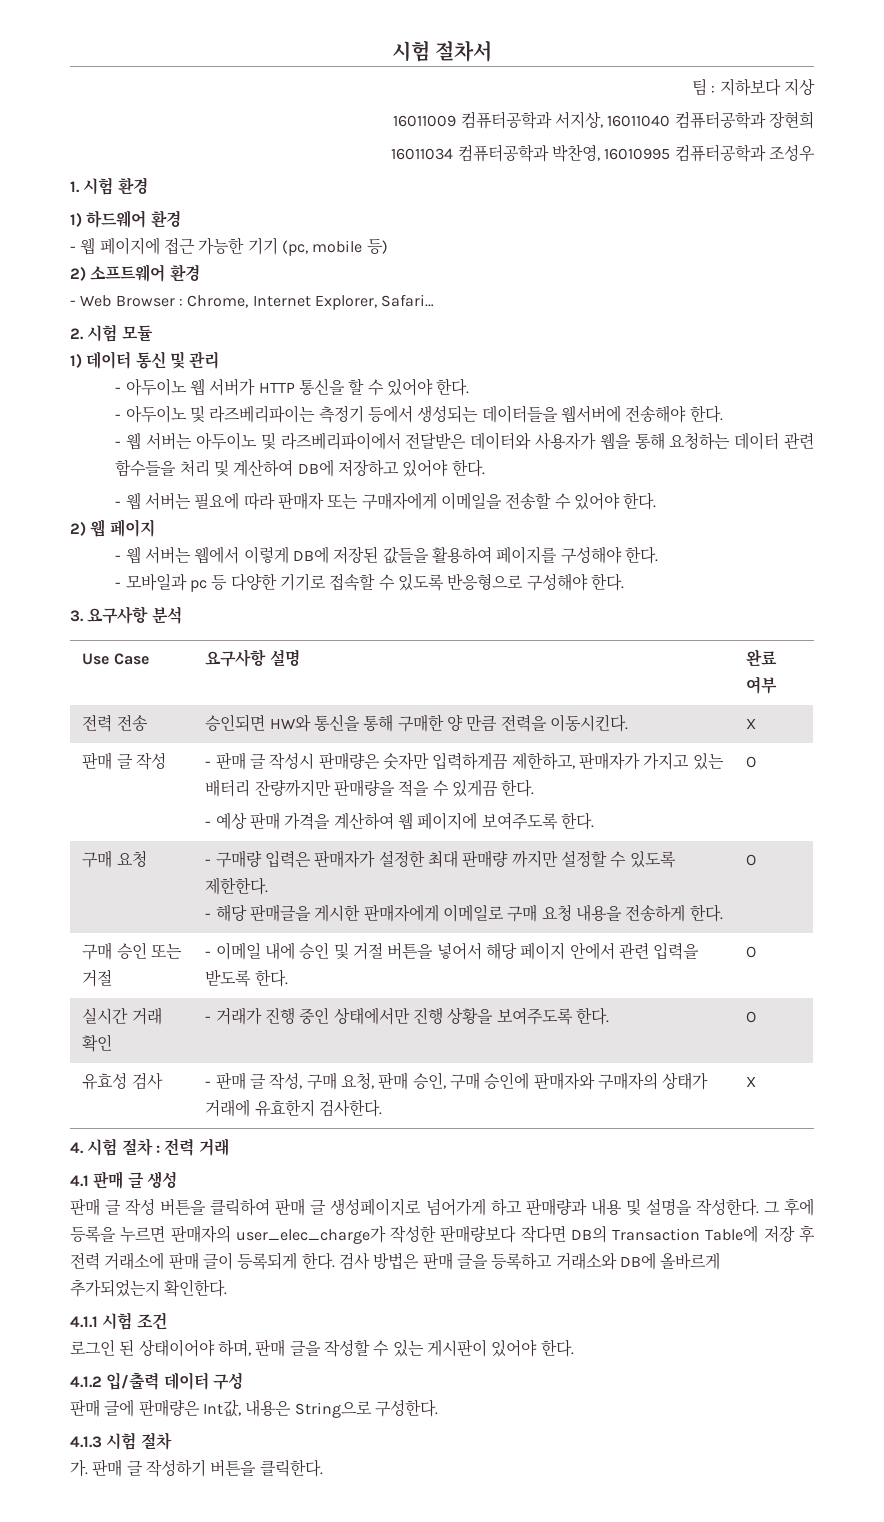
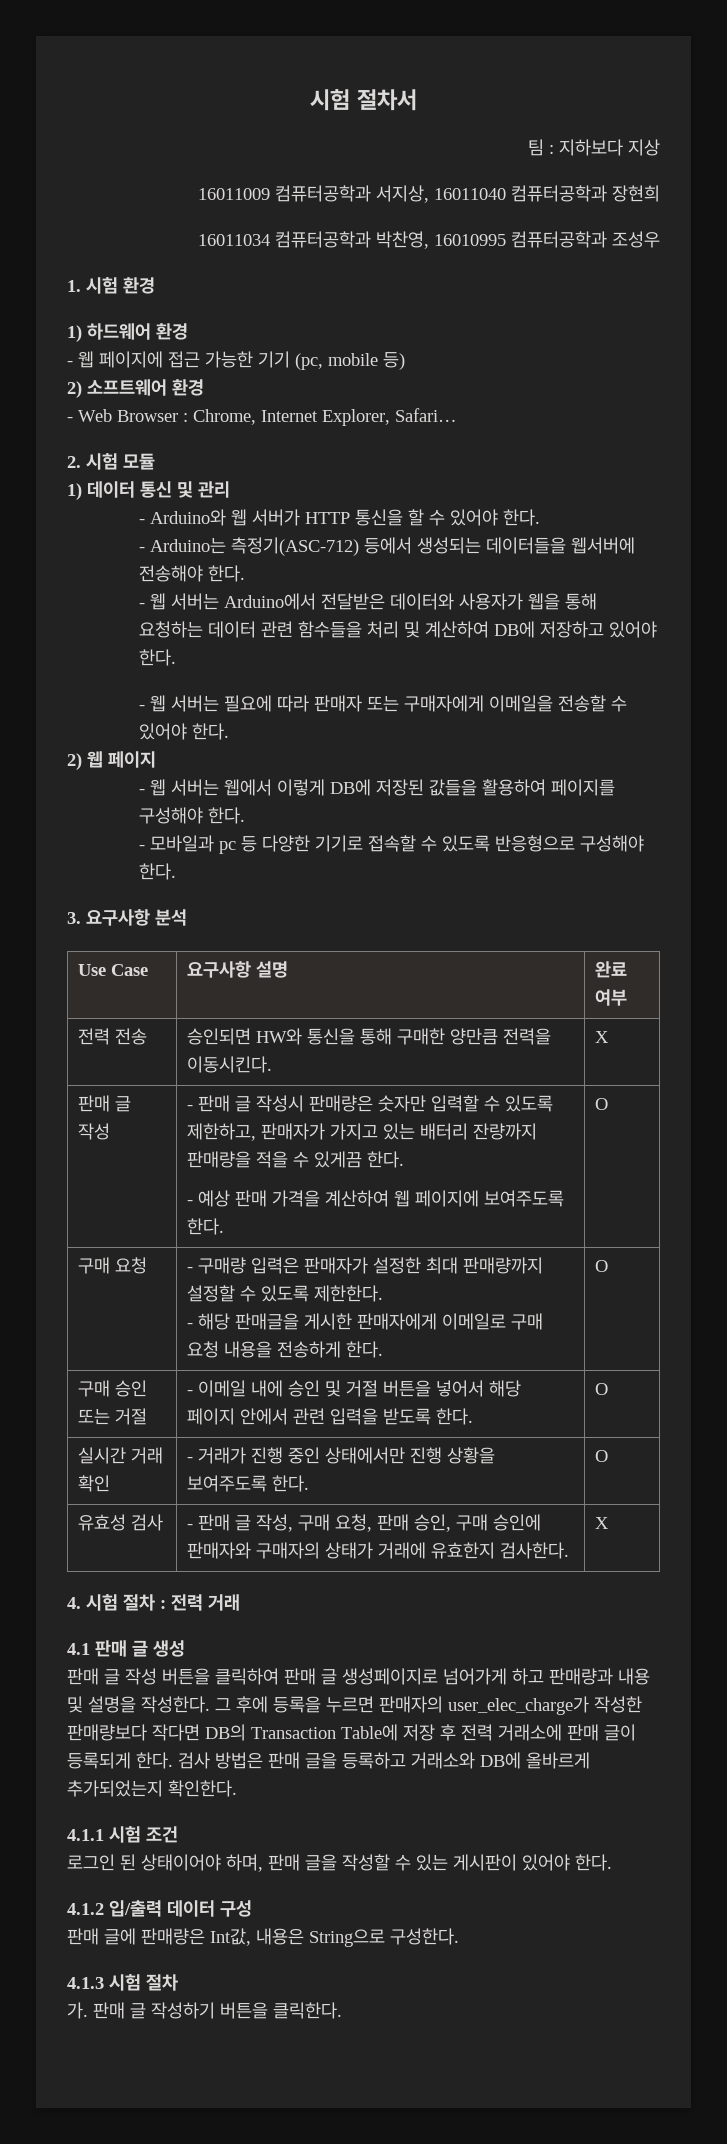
- - 아두이노 웹 서버가 HTTP 통신을 할 수 있어야 한다.
+ - Arduino와 웹 서버가 HTTP 통신을 할 수 있어야 한다.
- - 아두이노 및 라즈베리파이는 측정기 등에서 생성되는 데이터들을 웹서버에 전송해야 한다.
+ - Arduino는 측정기(ASC-712) 등에서 생성되는 데이터들을 웹서버에 전송해야 한다.
- - 웹 서버는 아두이노 및 라즈베리파이에서 전달받은 데이터와 사용자가 웹을 통해 요청하는 데이터 관련 함수들을 처리 및 계산하여 DB에 저장하고 있어야 한다.
+ - 웹 서버는 Arduino에서 전달받은 데이터와 사용자가 웹을 통해 요청하는 데이터 관련 함수들을 처리 및 계산하여 DB에 저장하고 있어야 한다.
- 전력 전송 | 승인되면 HW와 통신을 통해 구매한 양 만큼 전력을 이동시킨다. | X
+ 전력 전송 | 승인되면 HW와 통신을 통해 구매한 양만큼 전력을 이동시킨다. | X
- 판매 글 작성 | - 판매 글 작성시 판매량은 숫자만 입력하게끔 제한하고, 판매자가 가지고 있는 배터리 잔량까지만 판매량을 적을 수 있게끔 한다.
+ 판매 글 작성 | - 판매 글 작성시 판매량은 숫자만 입력할 수 있도록 제한하고, 판매자가 가지고 있는 배터리 잔량까지 판매량을 적을 수 있게끔 한다.
- 구매 요청 | - 구매량 입력은 판매자가 설정한 최대 판매량 까지만 설정할 수 있도록 제한한다.
+ 구매 요청 | - 구매량 입력은 판매자가 설정한 최대 판매량까지 설정할 수 있도록 제한한다.

